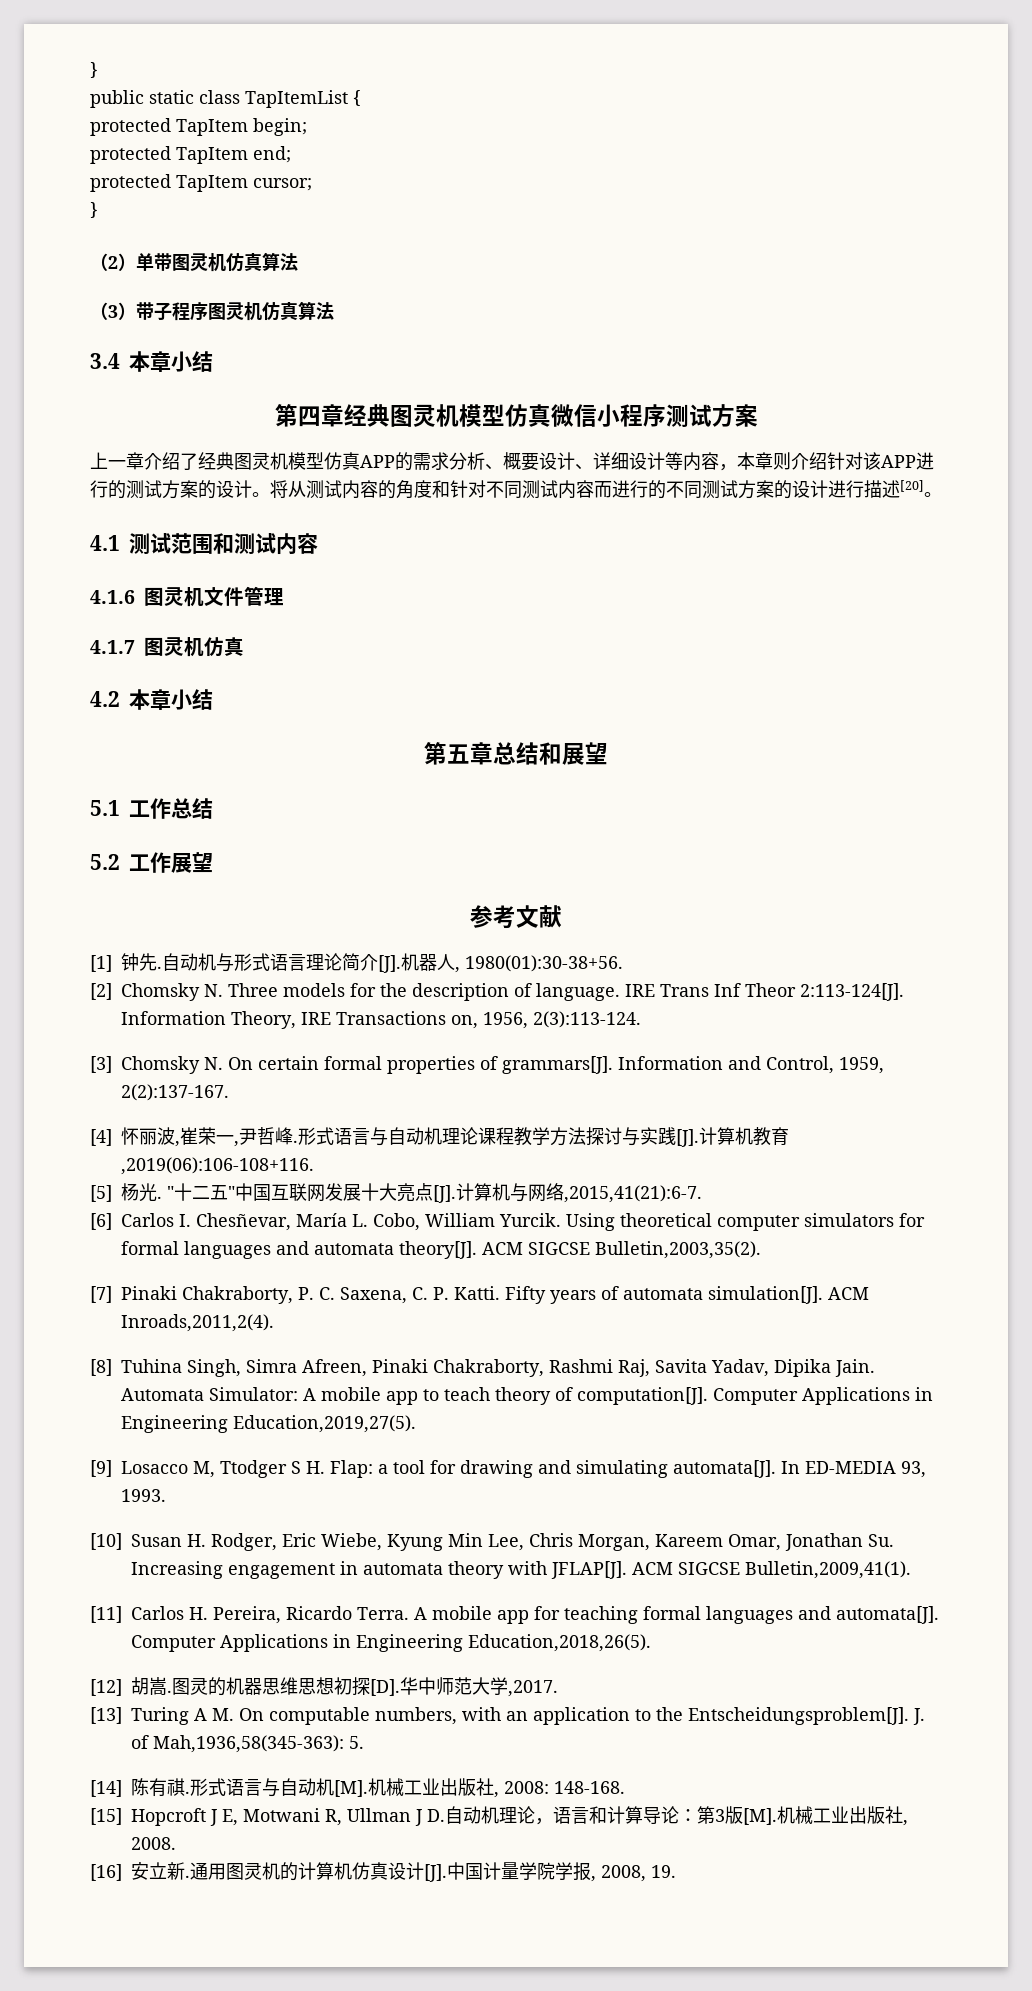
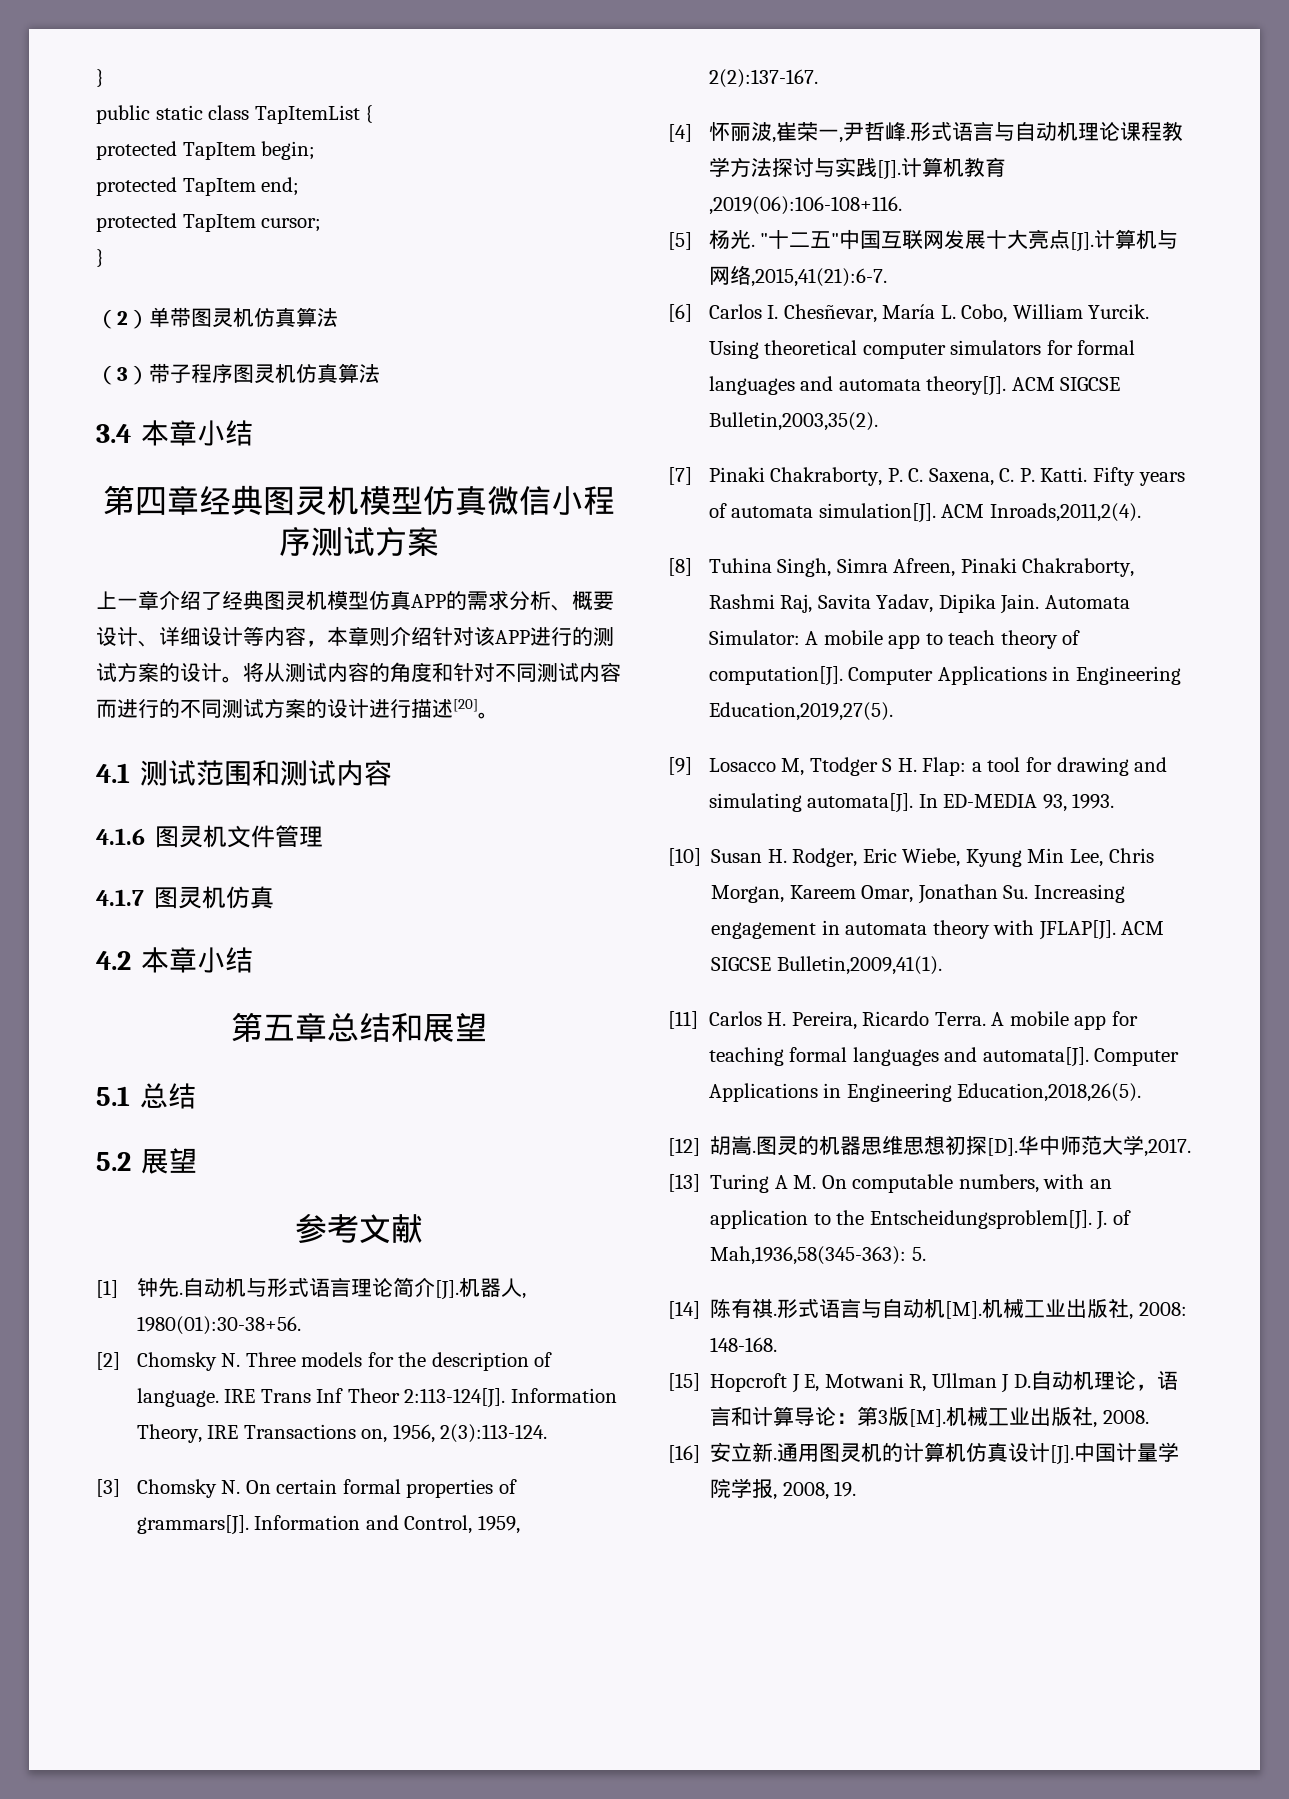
- 5.1工作总结
+ 5.1总结
- 5.2工作展望
+ 5.2展望

